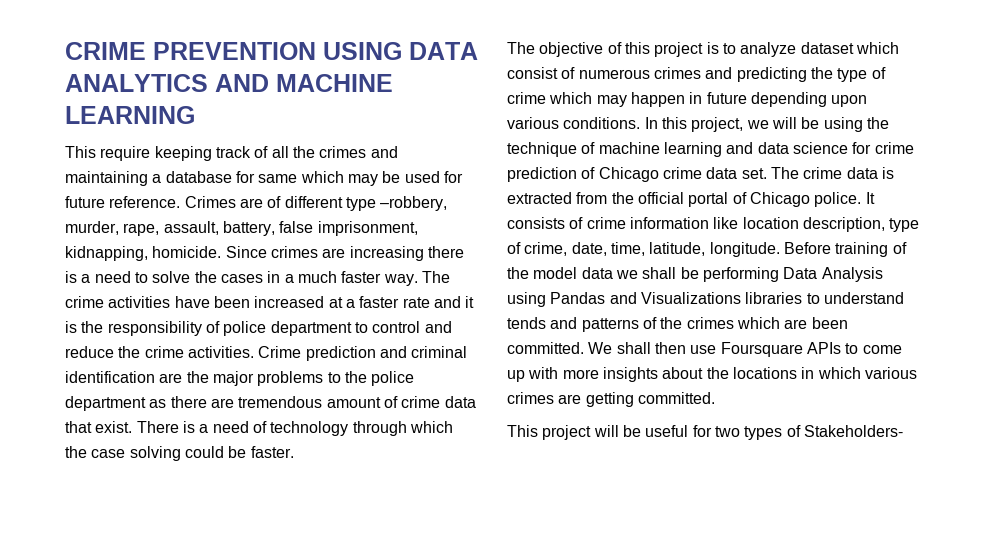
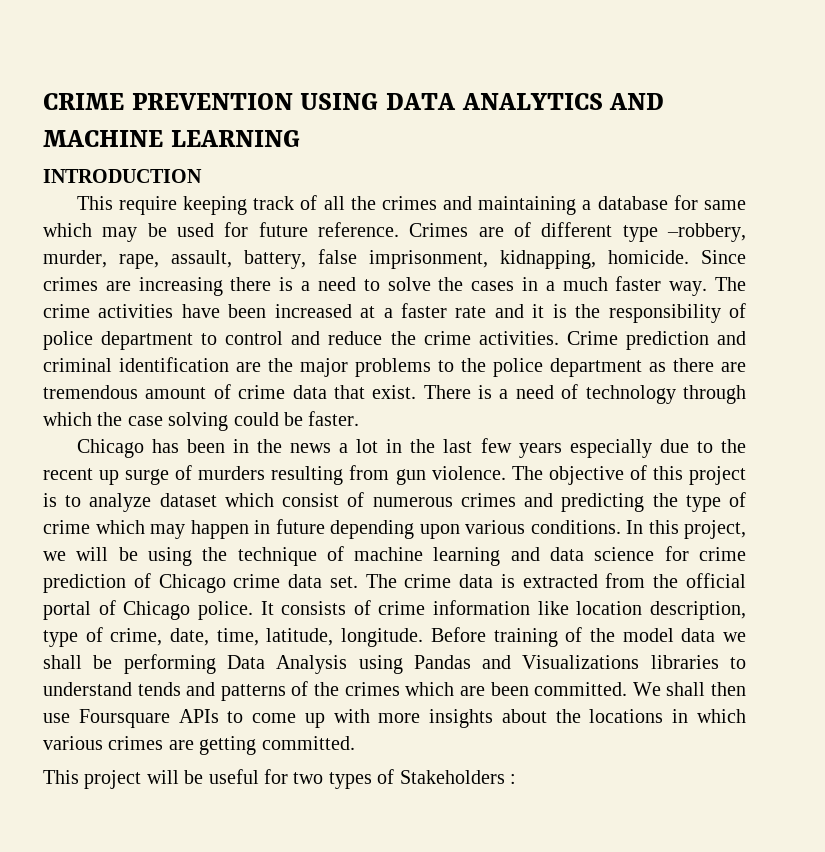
+ INTRODUCTION
+ Chicago has been in the news a lot in the last few years especially due to the recent up surge of murders resulting from gun violence.
- This project will be useful for two types of Stakeholders-
+ This project will be useful for two types of Stakeholders :

